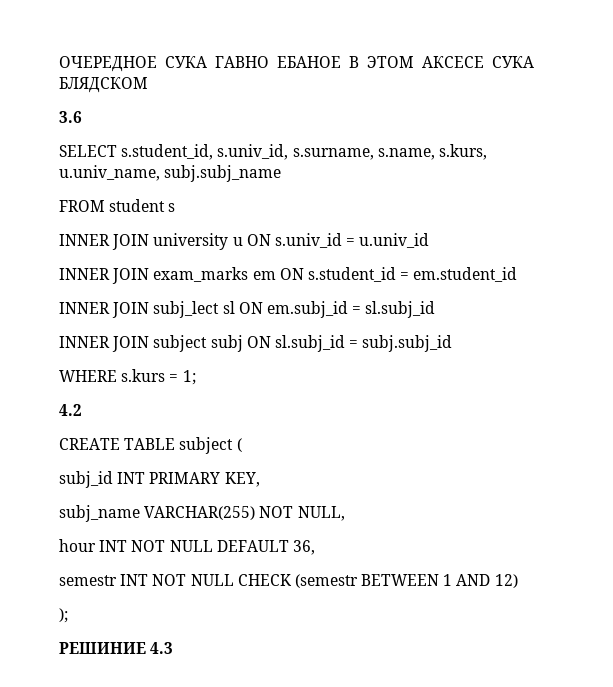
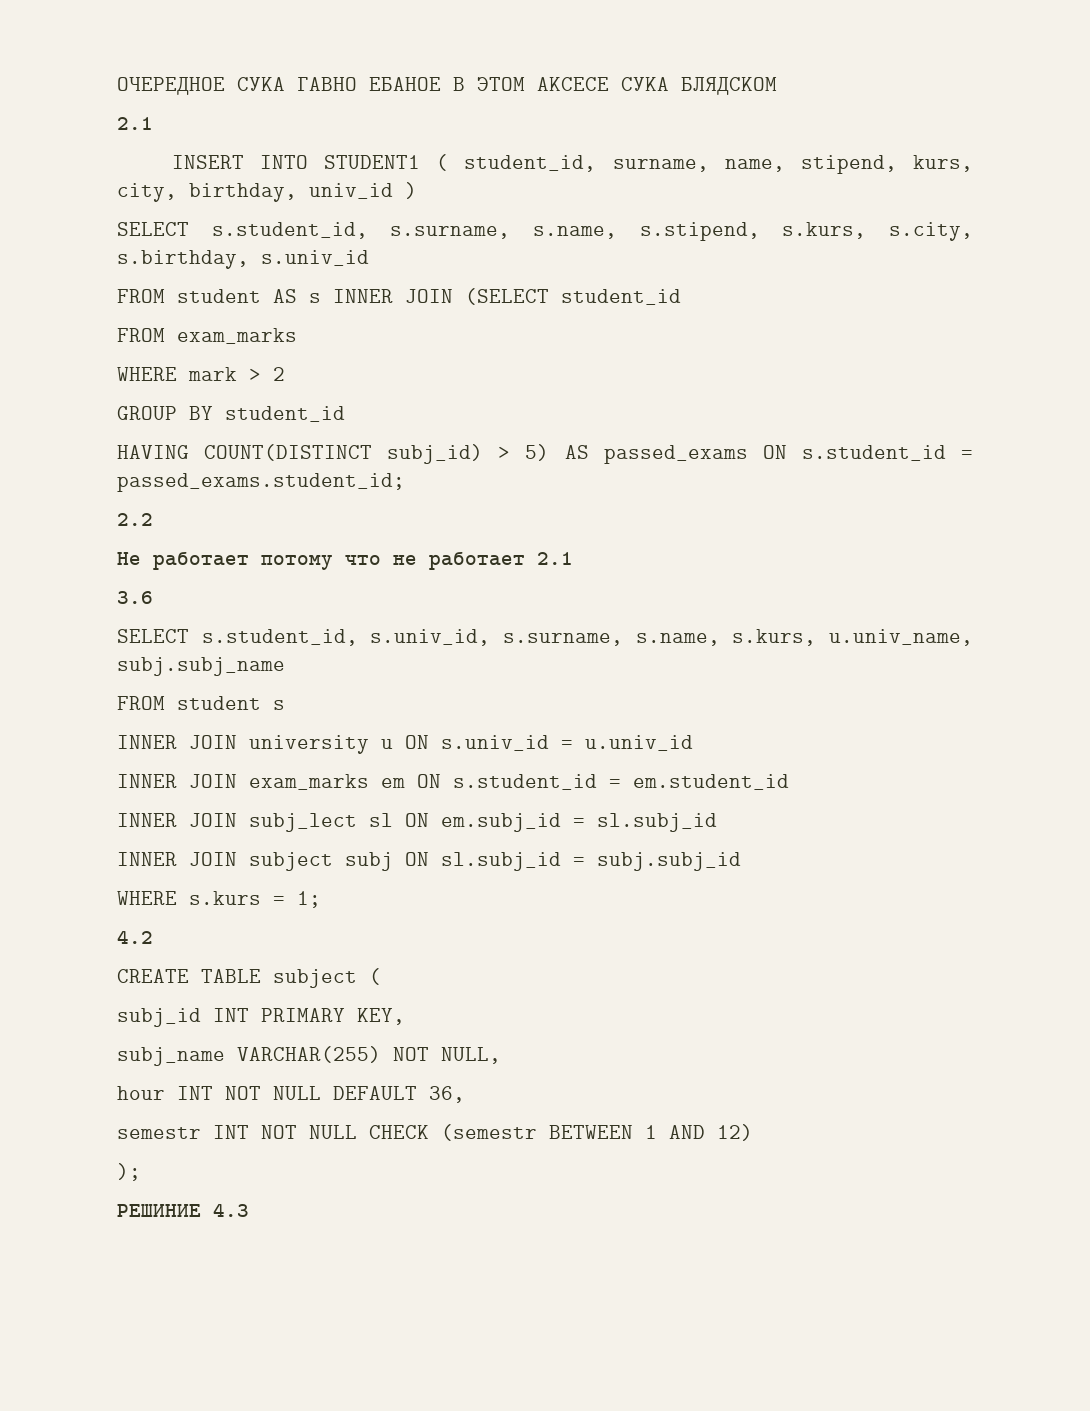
  ОЧЕРЕДНОЕ СУКА ГАВНО ЕБАНОЕ В ЭТОМ АКСЕСЕ СУКА БЛЯДСКОМ
+ 2.1
+ INSERT INTO STUDENT1 ( student_id, surname, name, stipend, kurs, city, birthday, univ_id )
+ SELECT s.student_id, s.surname, s.name, s.stipend, s.kurs, s.city, s.birthday, s.univ_id
+ FROM student AS s INNER JOIN (SELECT student_id
+ FROM exam_marks
+ WHERE mark > 2
+ GROUP BY student_id
+ HAVING COUNT(DISTINCT subj_id) > 5) AS passed_exams ON s.student_id = passed_exams.student_id;
+ 2.2
+ Не работает потому что не работает 2.1

